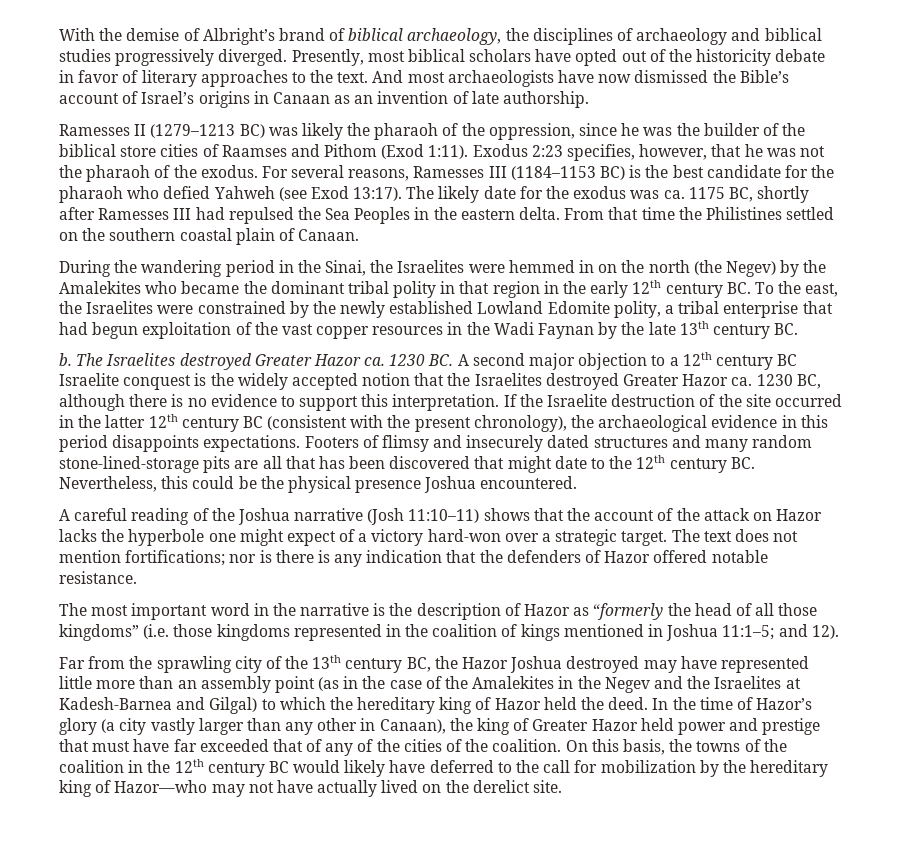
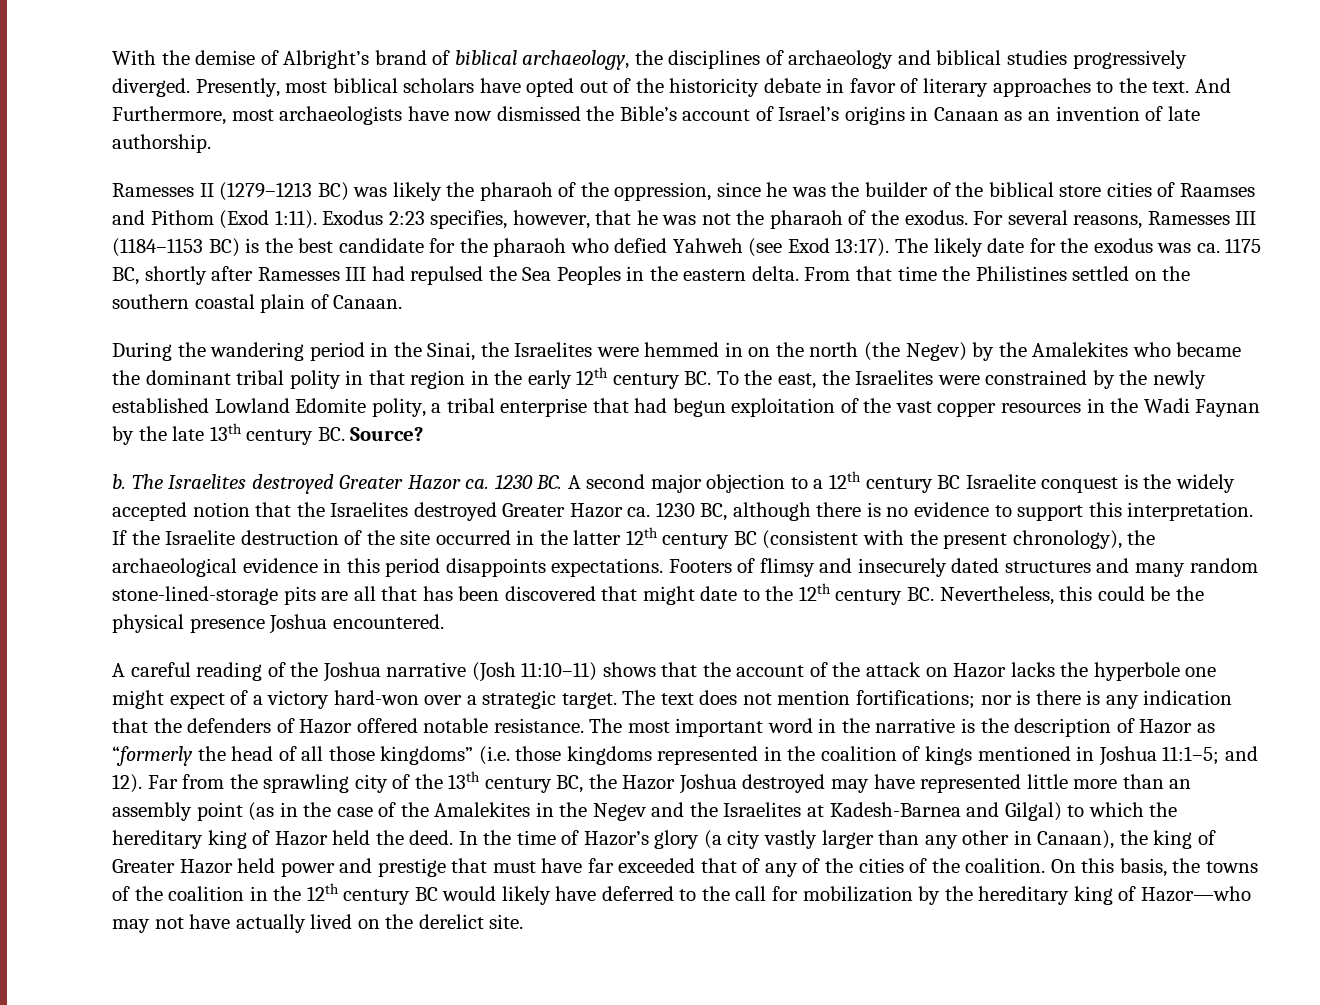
- And most archaeologists have now dismissed the Bible’s account of Israel’s origins in Canaan as an invention of late authorship.
+ And Furthermore, most archaeologists have now dismissed the Bible’s account of Israel’s origins in Canaan as an invention of late authorship.
- During the wandering period in the Sinai, the Israelites were hemmed in on the north (the Negev) by the Amalekites who became the dominant tribal polity in that region in the early 12th century BC. To the east, the Israelites were constrained by the newly established Lowland Edomite polity, a tribal enterprise that had begun exploitation of the vast copper resources in the Wadi Faynan by the late 13th century BC.
+ During the wandering period in the Sinai, the Israelites were hemmed in on the north (the Negev) by the Amalekites who became the dominant tribal polity in that region in the early 12th century BC. To the east, the Israelites were constrained by the newly established Lowland Edomite polity, a tribal enterprise that had begun exploitation of the vast copper resources in the Wadi Faynan by the late 13th century BC. Source?
- nor is there is any indication that the defenders of Hazor offered notable resistance.
- The most important word in the narrative is the description of Hazor as “formerly the head of all those kingdoms” (i.e. those kingdoms represented in the coalition of kings mentioned in Joshua 11:1–5;
+ nor is there is any indication that the defenders of Hazor offered notable resistance. The most important word in the narrative is the description of Hazor as “formerly the head of all those kingdoms” (i.e. those kingdoms represented in the coalition of kings mentioned in Joshua 11:1–5;
- and 12).
- Far from the sprawling city of the 13th century BC, the Hazor Joshua destroyed may have represented little more than an assembly point (as in the case of the Amalekites in the Negev and the Israelites at Kadesh-Barnea and Gilgal) to which the hereditary king of Hazor held the deed.
+ and 12). Far from the sprawling city of the 13th century BC, the Hazor Joshua destroyed may have represented little more than an assembly point (as in the case of the Amalekites in the Negev and the Israelites at Kadesh-Barnea and Gilgal) to which the hereditary king of Hazor held the deed.

